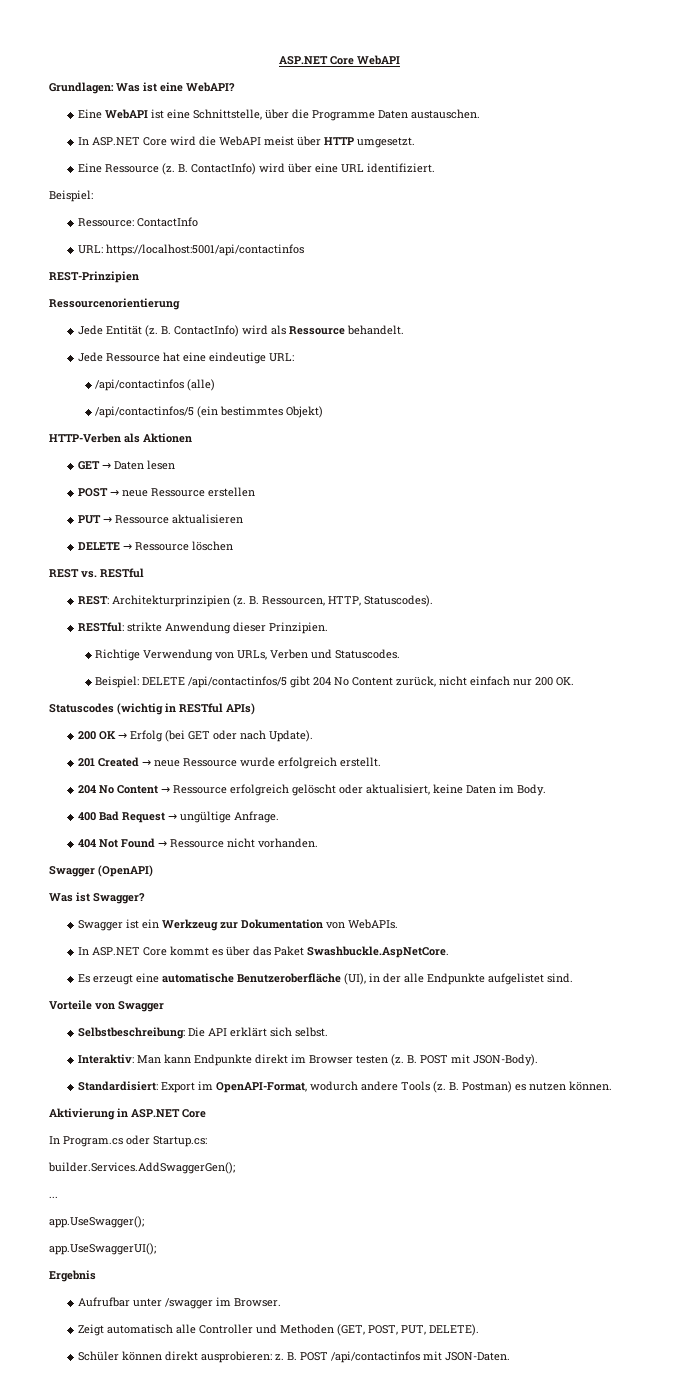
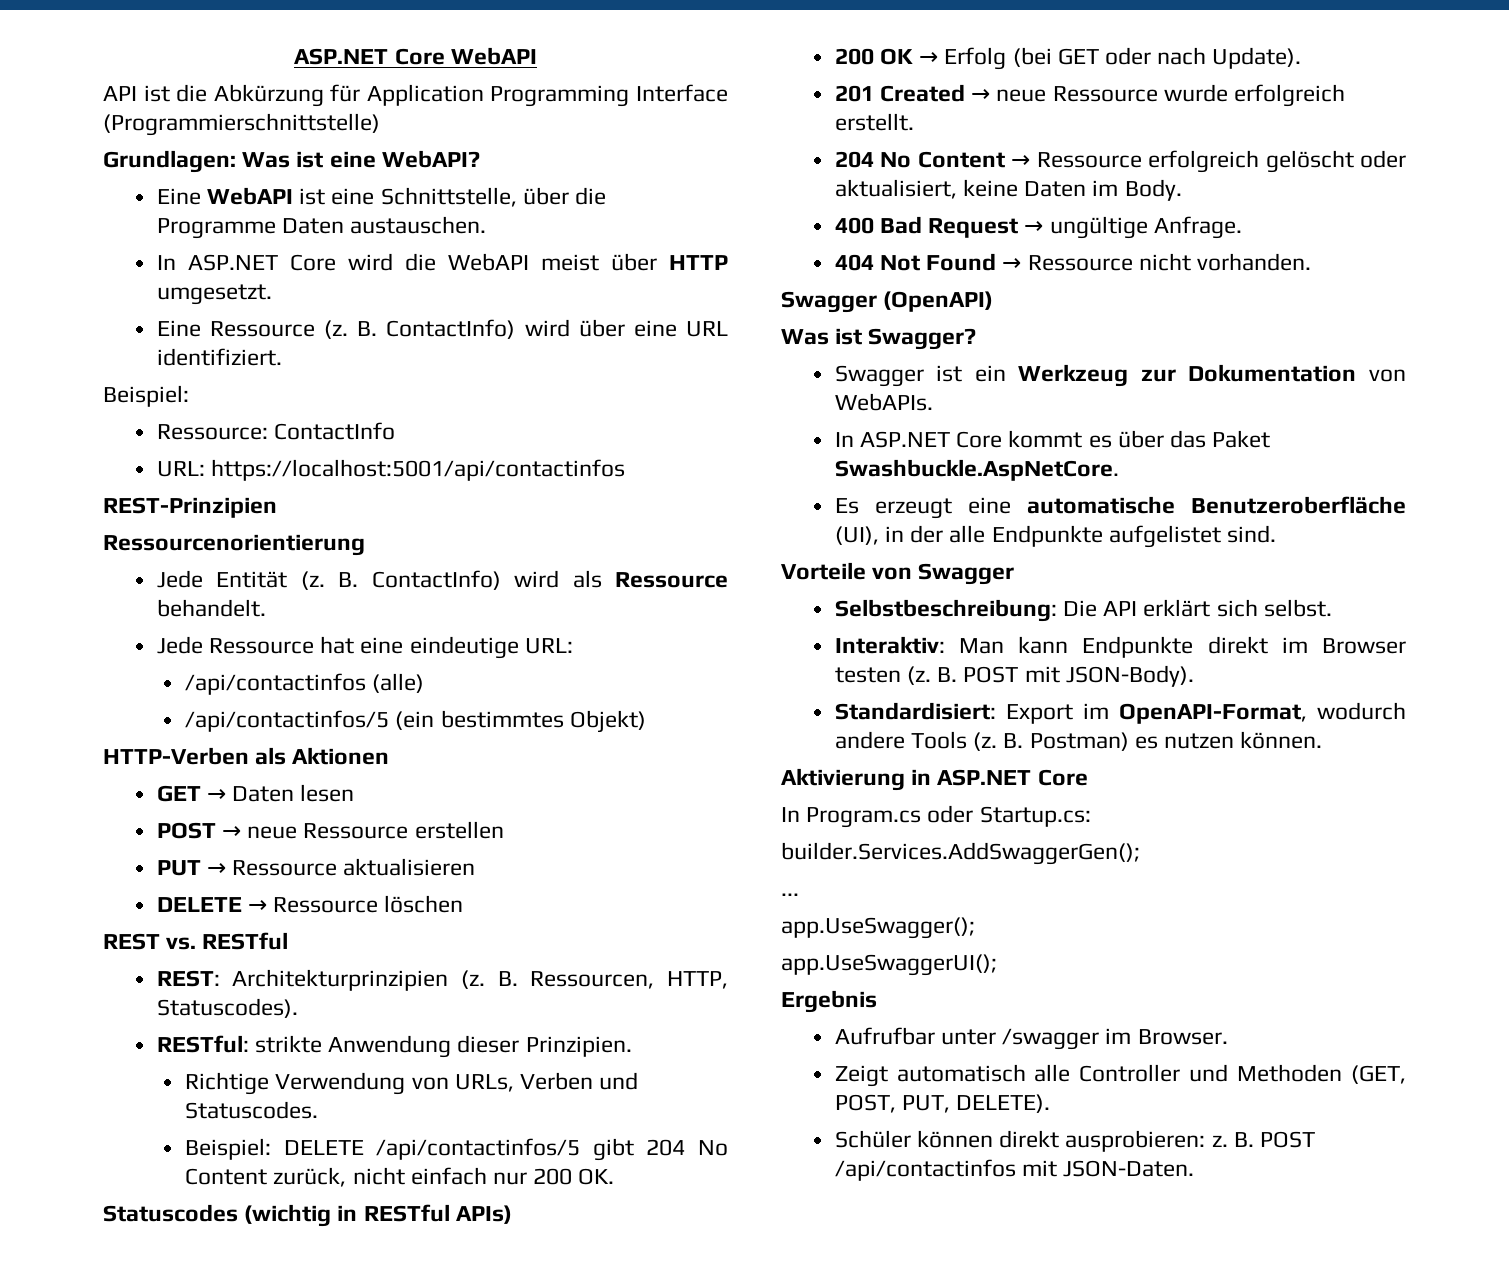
+ API ist die Abkürzung für Application Programming Interface (Programmierschnittstelle)

